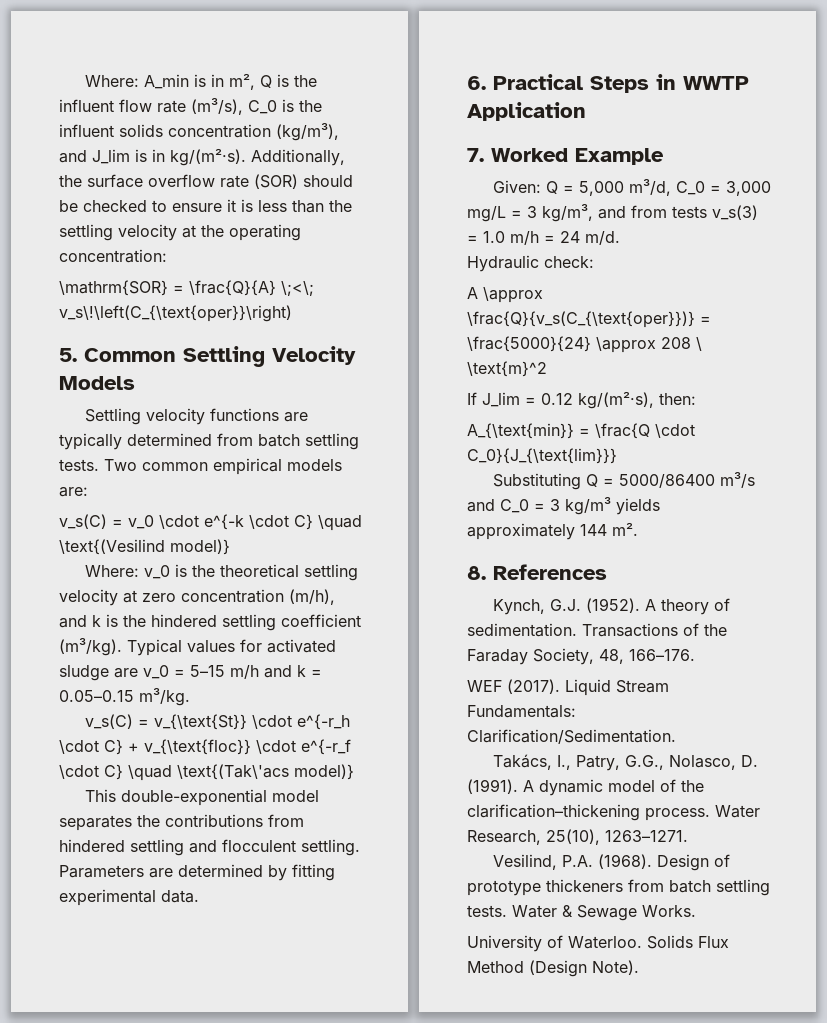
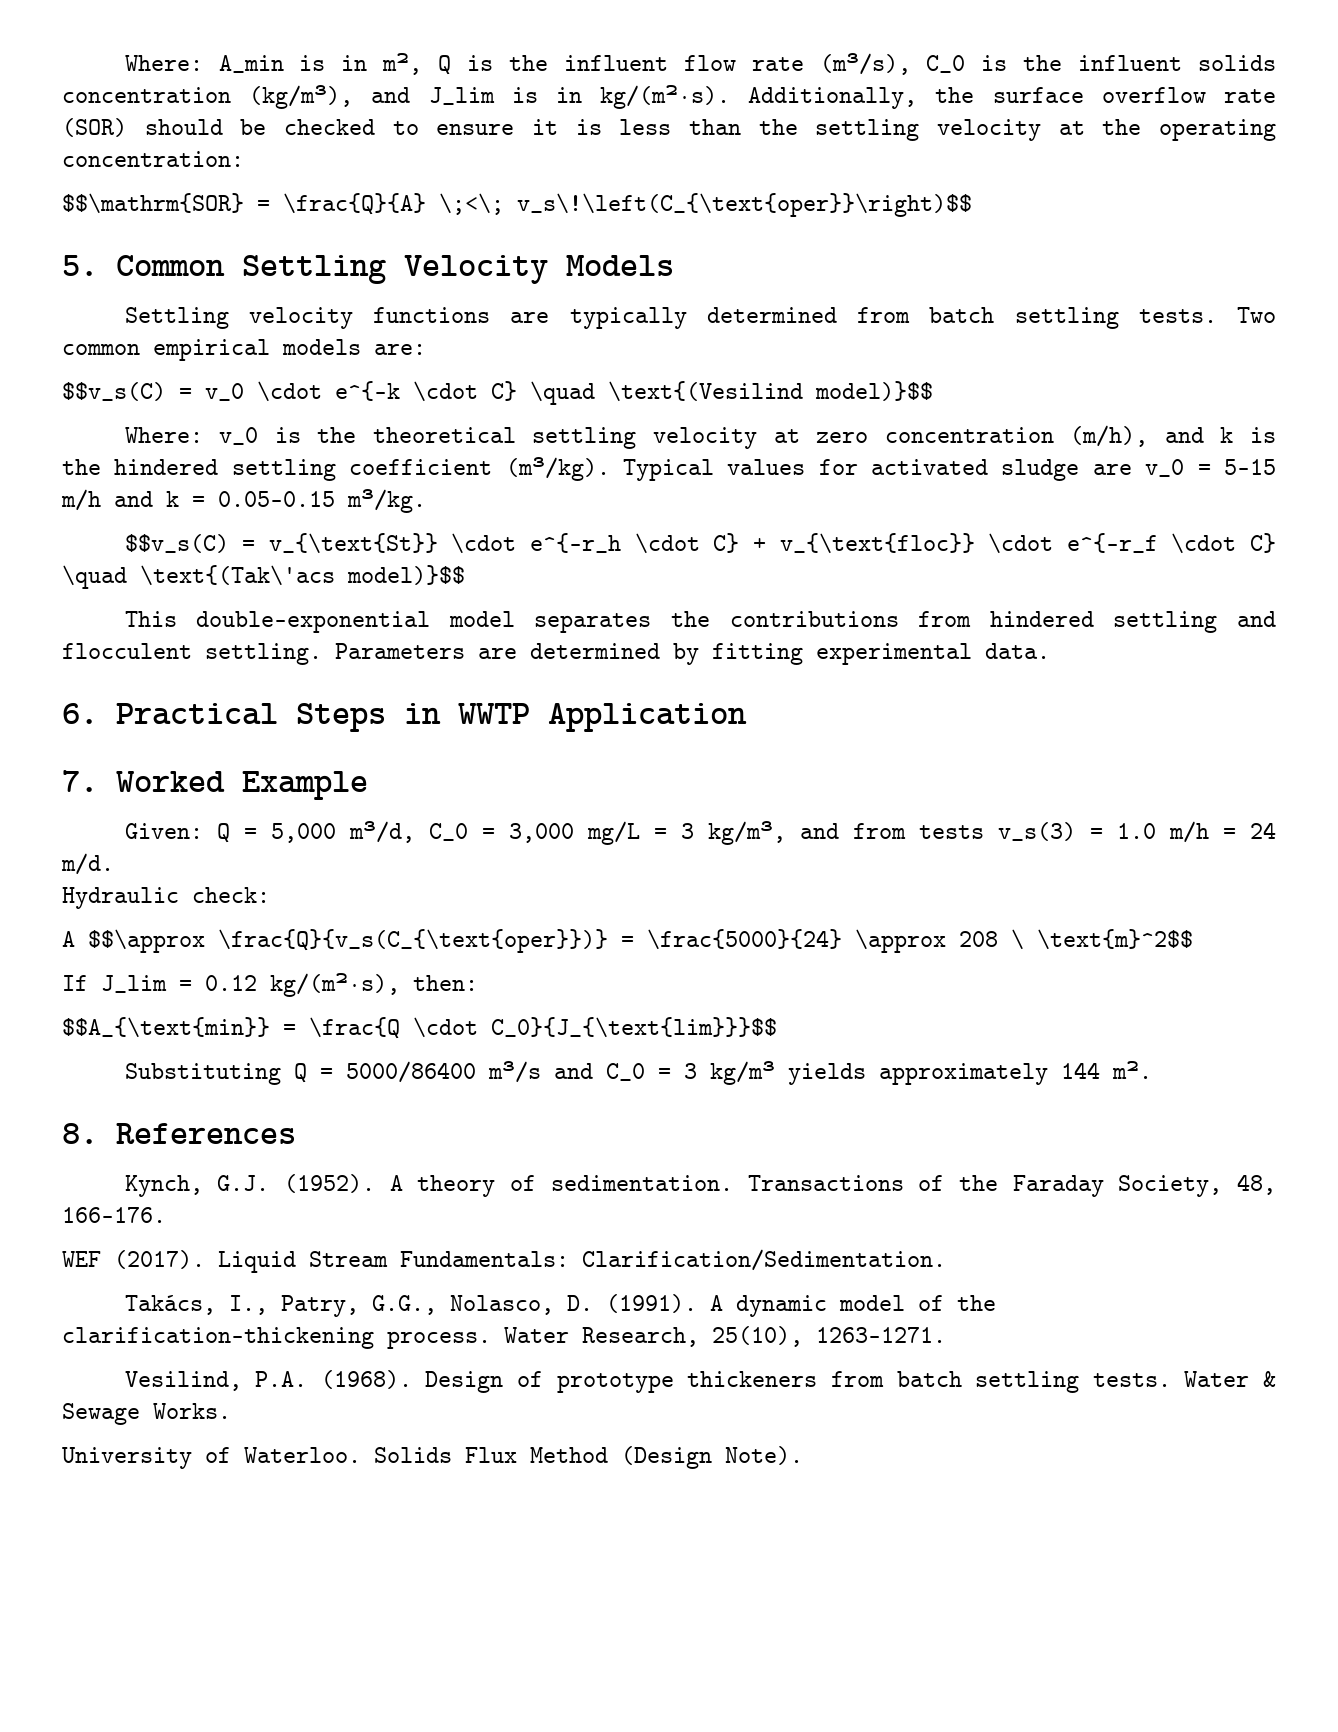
- \mathrm{SOR} = \frac{Q}{A} \;<\; v_s\!\left(C_{\text{oper}}\right)
+ $$\mathrm{SOR} = \frac{Q}{A} \;<\; v_s\!\left(C_{\text{oper}}\right)$$
- v_s(C) = v_0 \cdot e^{-k \cdot C} \quad \text{(Vesilind model)}
+ $$v_s(C) = v_0 \cdot e^{-k \cdot C} \quad \text{(Vesilind model)}$$
- v_s(C) = v_{\text{St}} \cdot e^{-r_h \cdot C} + v_{\text{floc}} \cdot e^{-r_f \cdot C} \quad \text{(Tak\'acs model)}
+ $$v_s(C) = v_{\text{St}} \cdot e^{-r_h \cdot C} + v_{\text{floc}} \cdot e^{-r_f \cdot C} \quad \text{(Tak\'acs model)}$$
- A \approx \frac{Q}{v_s(C_{\text{oper}})} = \frac{5000}{24} \approx 208 \ \text{m}^2
+ A $$\approx \frac{Q}{v_s(C_{\text{oper}})} = \frac{5000}{24} \approx 208 \ \text{m}^2$$
- A_{\text{min}} = \frac{Q \cdot C_0}{J_{\text{lim}}}
+ $$A_{\text{min}} = \frac{Q \cdot C_0}{J_{\text{lim}}}$$

